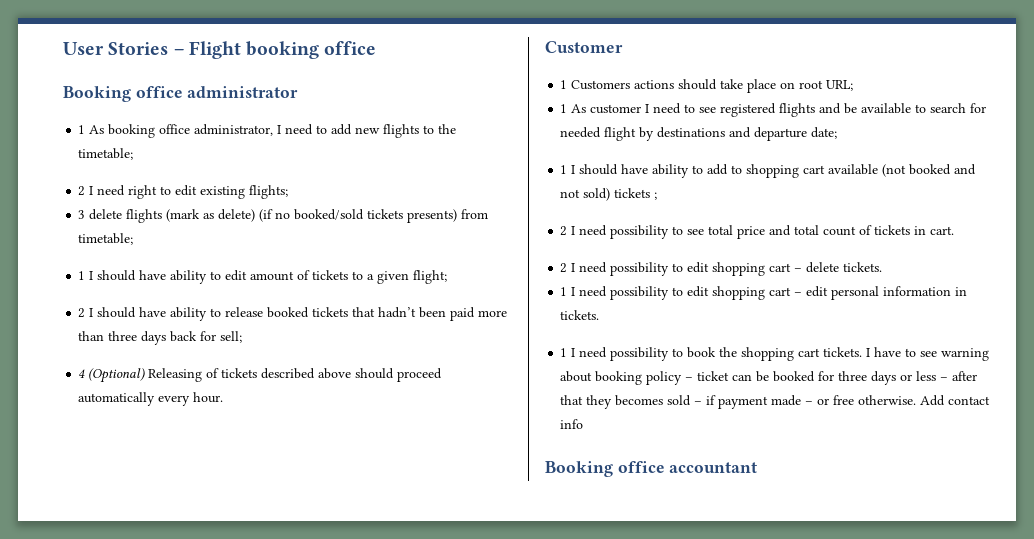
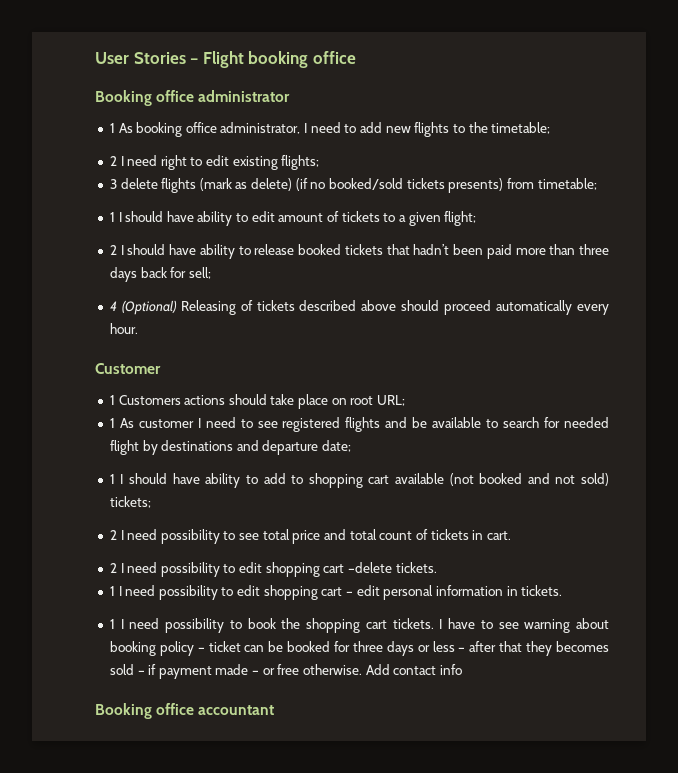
- 1 I should have ability to add to shopping cart available (not booked and not sold) tickets ;
+ 1 I should have ability to add to shopping cart available (not booked and not sold) tickets;
- 2 I need possibility to edit shopping cart – delete tickets.
+ 2 I need possibility to edit shopping cart –delete tickets.

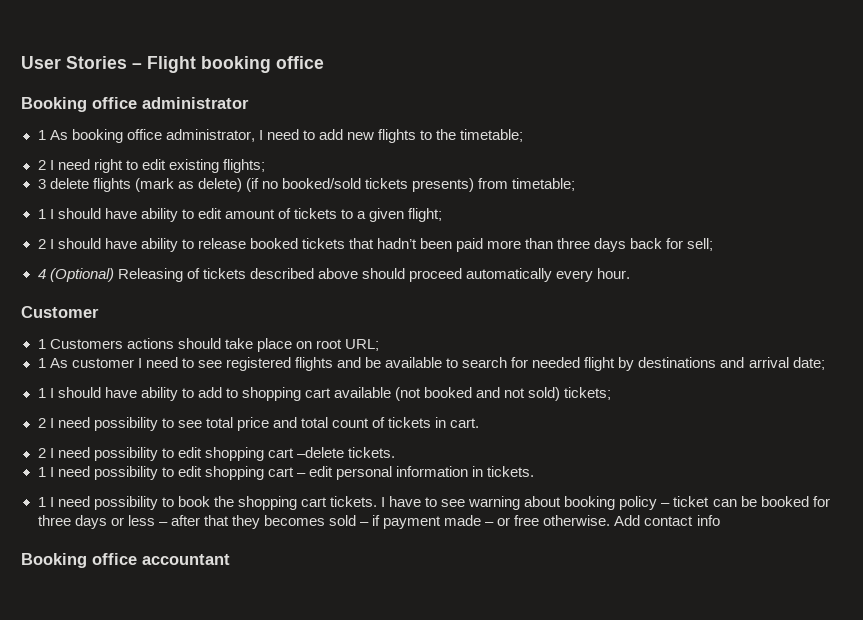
- 1 As customer I need to see registered flights and be available to search for needed flight by destinations and departure date;
+ 1 As customer I need to see registered flights and be available to search for needed flight by destinations and arrival date;

